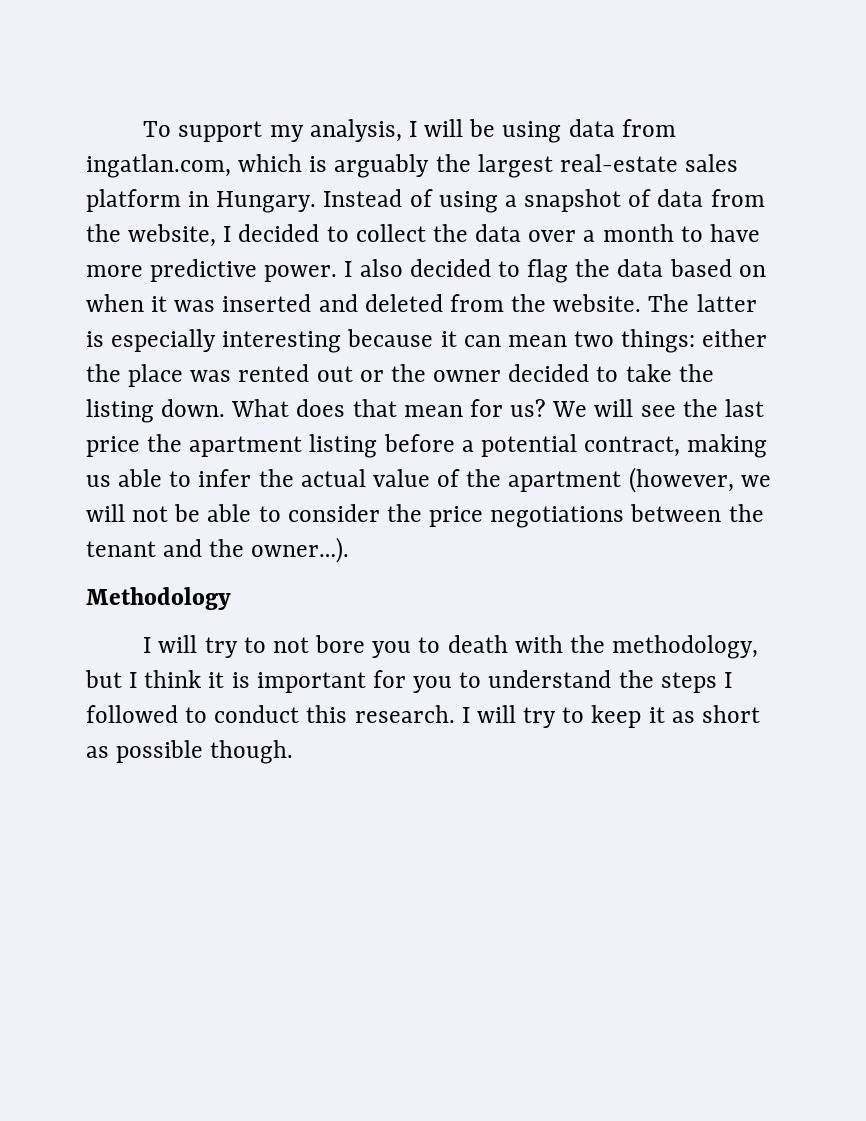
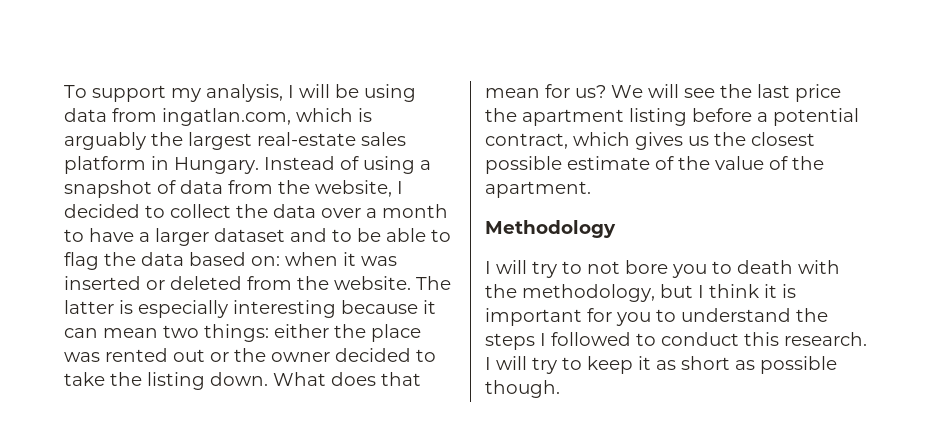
- Instead of using a snapshot of data from the website, I decided to collect the data over a month to have more predictive power. I also decided to flag the data based on when it was inserted and deleted from the website.
+ Instead of using a snapshot of data from the website, I decided to collect the data over a month to have a larger dataset and to be able to flag the data based on: when it was inserted or deleted from the website.
- We will see the last price the apartment listing before a potential contract, making us able to infer the actual value of the apartment (however, we will not be able to consider the price negotiations between the tenant and the owner…).
+ We will see the last price the apartment listing before a potential contract, which gives us the closest possible estimate of the value of the apartment.

